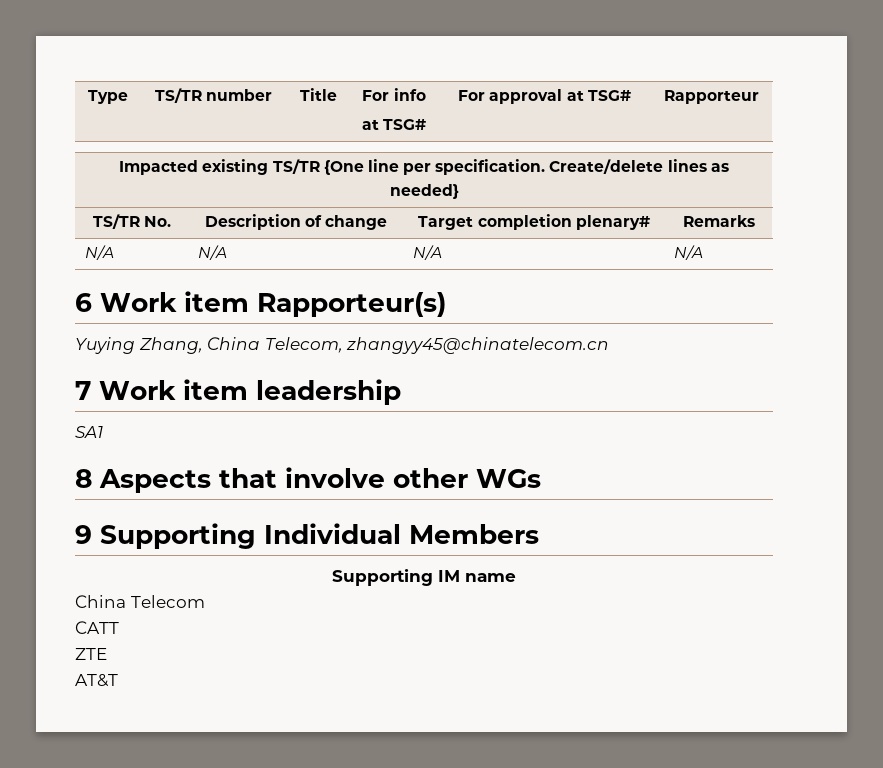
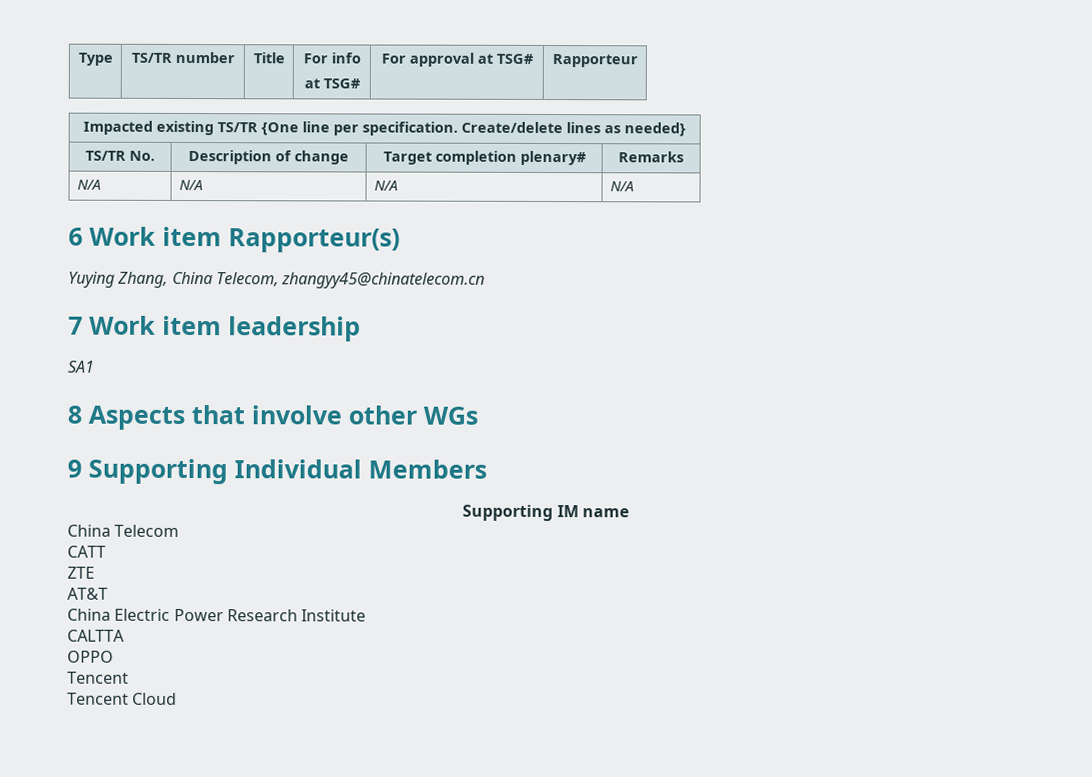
+ China Electric Power Research Institute
+ CALTTA
+ OPPO
+ Tencent
+ Tencent Cloud

